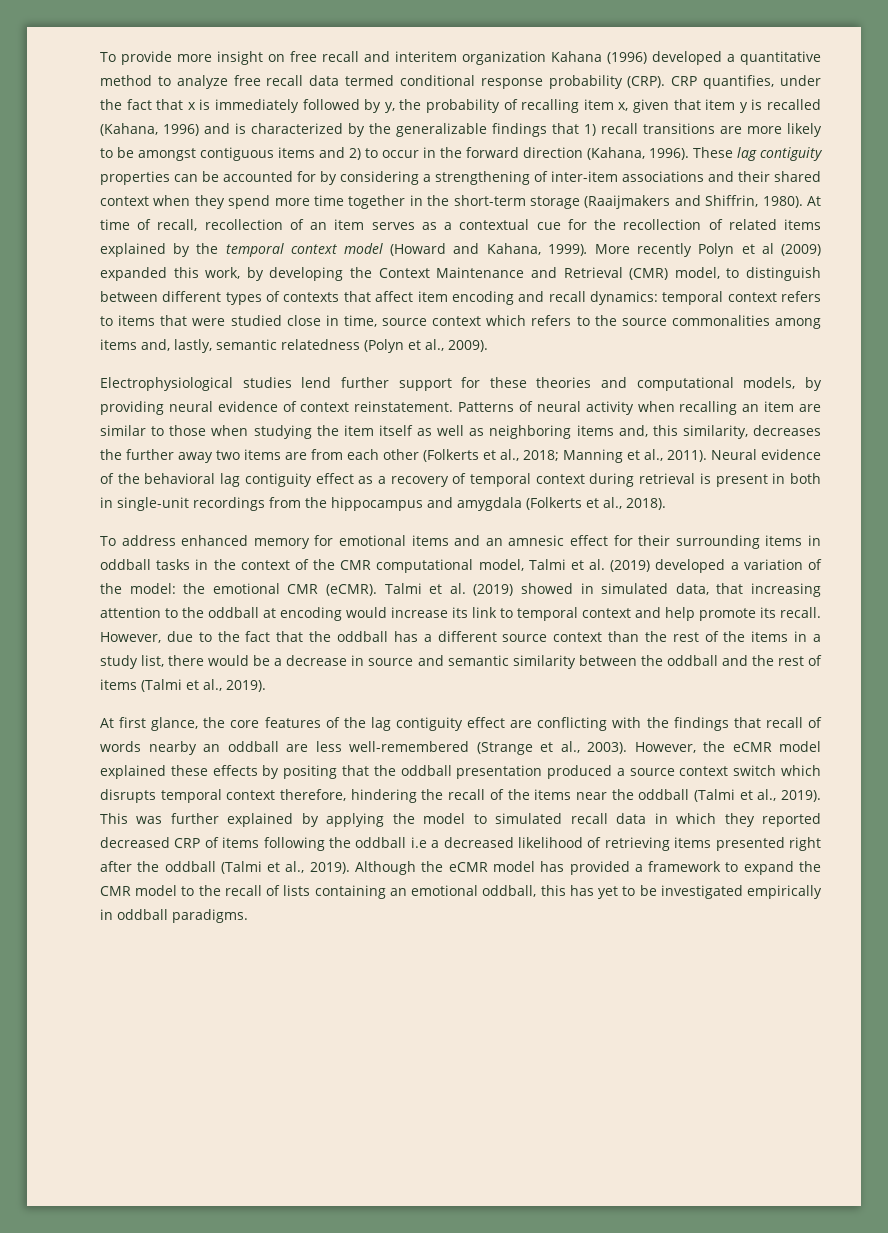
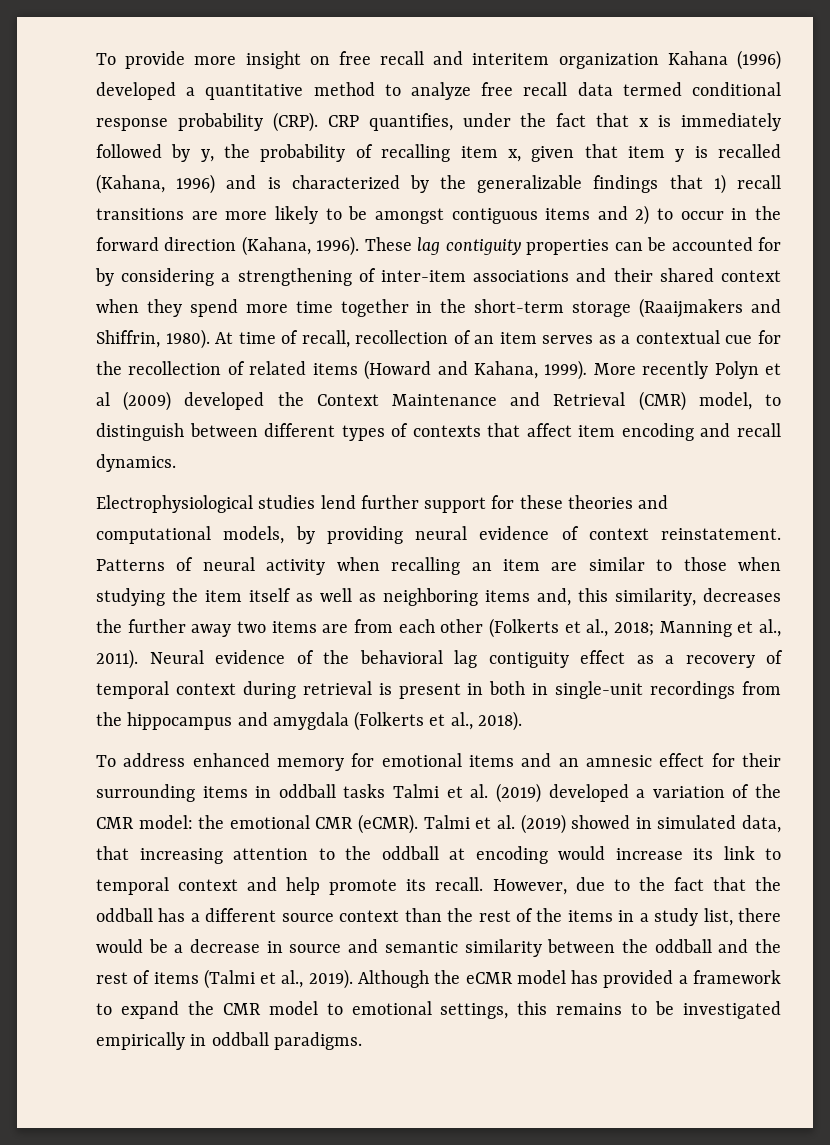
- At time of recall, recollection of an item serves as a contextual cue for the recollection of related items explained by the temporal context model (Howard and Kahana, 1999).
+ At time of recall, recollection of an item serves as a contextual cue for the recollection of related items (Howard and Kahana, 1999).
- More recently Polyn et al (2009) expanded this work, by developing the Context Maintenance and Retrieval (CMR) model, to distinguish between different types of contexts that affect item encoding and recall dynamics: temporal context refers to items that were studied close in time, source context which refers to the source commonalities among items and, lastly, semantic relatedness (Polyn et al., 2009).
+ More recently Polyn et al (2009) developed the Context Maintenance and Retrieval (CMR) model, to distinguish between different types of contexts that affect item encoding and recall dynamics.
- To address enhanced memory for emotional items and an amnesic effect for their surrounding items in oddball tasks in the context of the CMR computational model, Talmi et al. (2019) developed a variation of the model: the emotional CMR (eCMR).
+ To address enhanced memory for emotional items and an amnesic effect for their surrounding items in oddball tasks Talmi et al. (2019) developed a variation of the CMR model: the emotional CMR (eCMR).
- However, due to the fact that the oddball has a different source context than the rest of the items in a study list, there would be a decrease in source and semantic similarity between the oddball and the rest of items (Talmi et al., 2019).
- At first glance, the core features of the lag contiguity effect are conflicting with the findings that recall of words nearby an oddball are less well-remembered (Strange et al., 2003). However, the eCMR model explained these effects by positing that the oddball presentation produced a source context switch which disrupts temporal context therefore, hindering the recall of the items near the oddball (Talmi et al., 2019). This was further explained by applying the model to simulated recall data in which they reported decreased CRP of items following the oddball i.e a decreased likelihood of retrieving items presented right after the oddball (Talmi et al., 2019). Although the eCMR model has provided a framework to expand the CMR model to the recall of lists containing an emotional oddball, this has yet to be investigated empirically in oddball paradigms.
+ However, due to the fact that the oddball has a different source context than the rest of the items in a study list, there would be a decrease in source and semantic similarity between the oddball and the rest of items (Talmi et al., 2019). Although the eCMR model has provided a framework to expand the CMR model to emotional settings, this remains to be investigated empirically in oddball paradigms.

